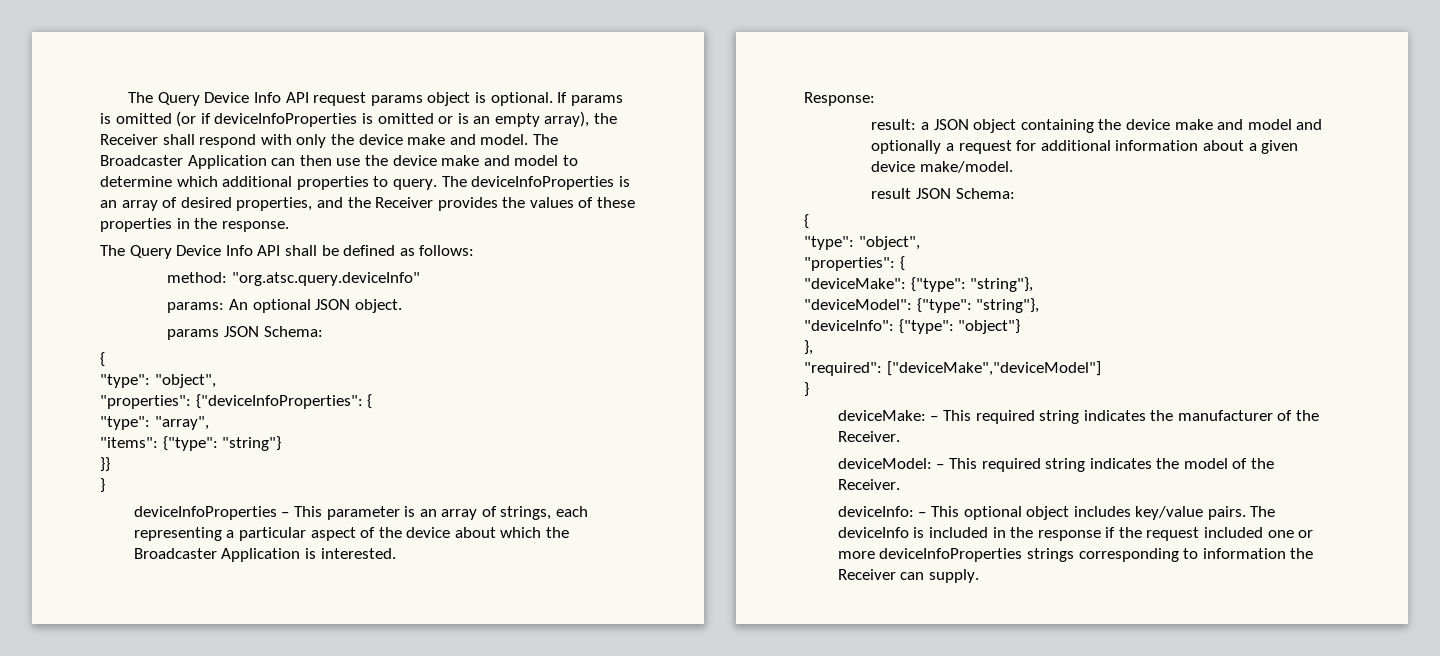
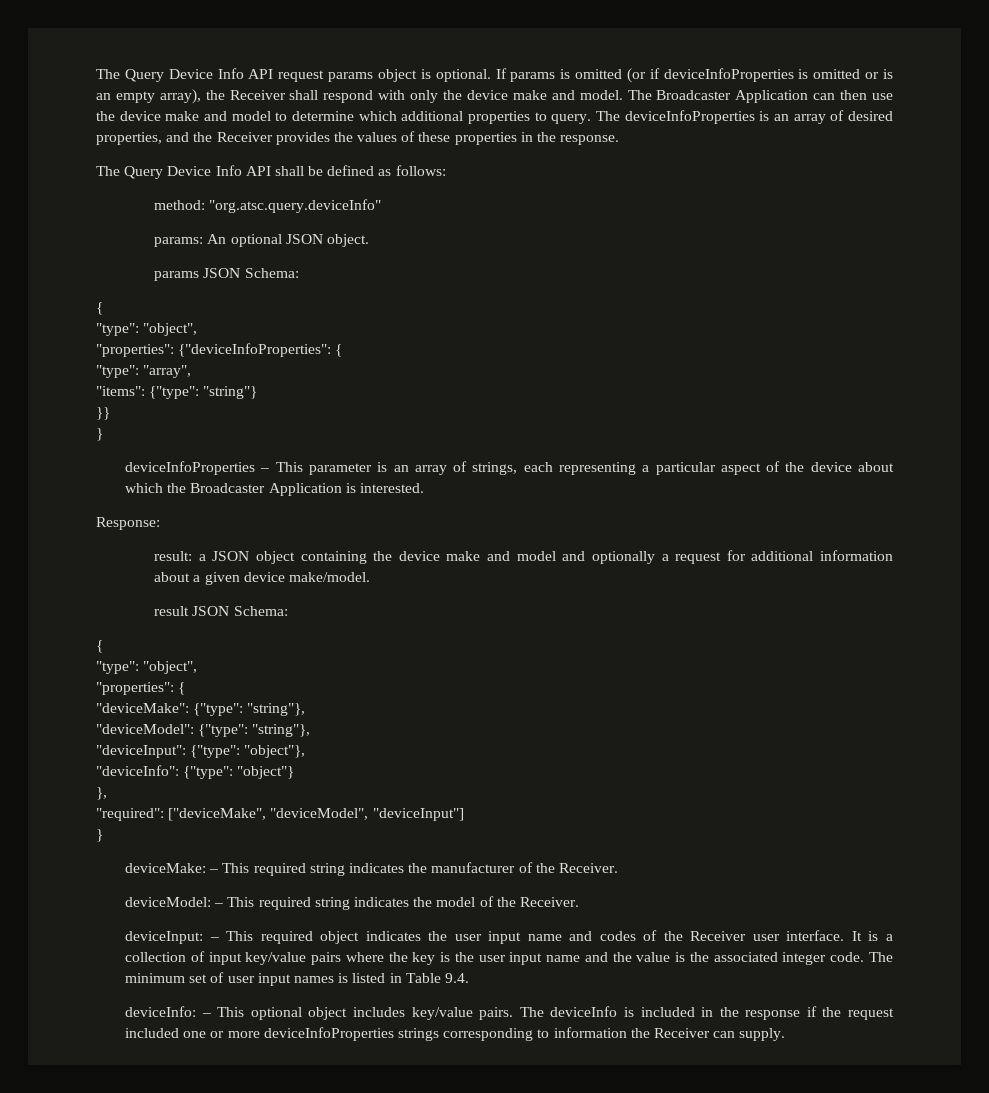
+ "deviceInput": {"type": "object"},
- "required": ["deviceMake","deviceModel"]
+ "required": ["deviceMake", "deviceModel", "deviceInput"]
+ deviceInput: – This required object indicates the user input name and codes of the Receiver user interface. It is a collection of input key/value pairs where the key is the user input name and the value is the associated integer code. The minimum set of user input names is listed in Table 9.4.

